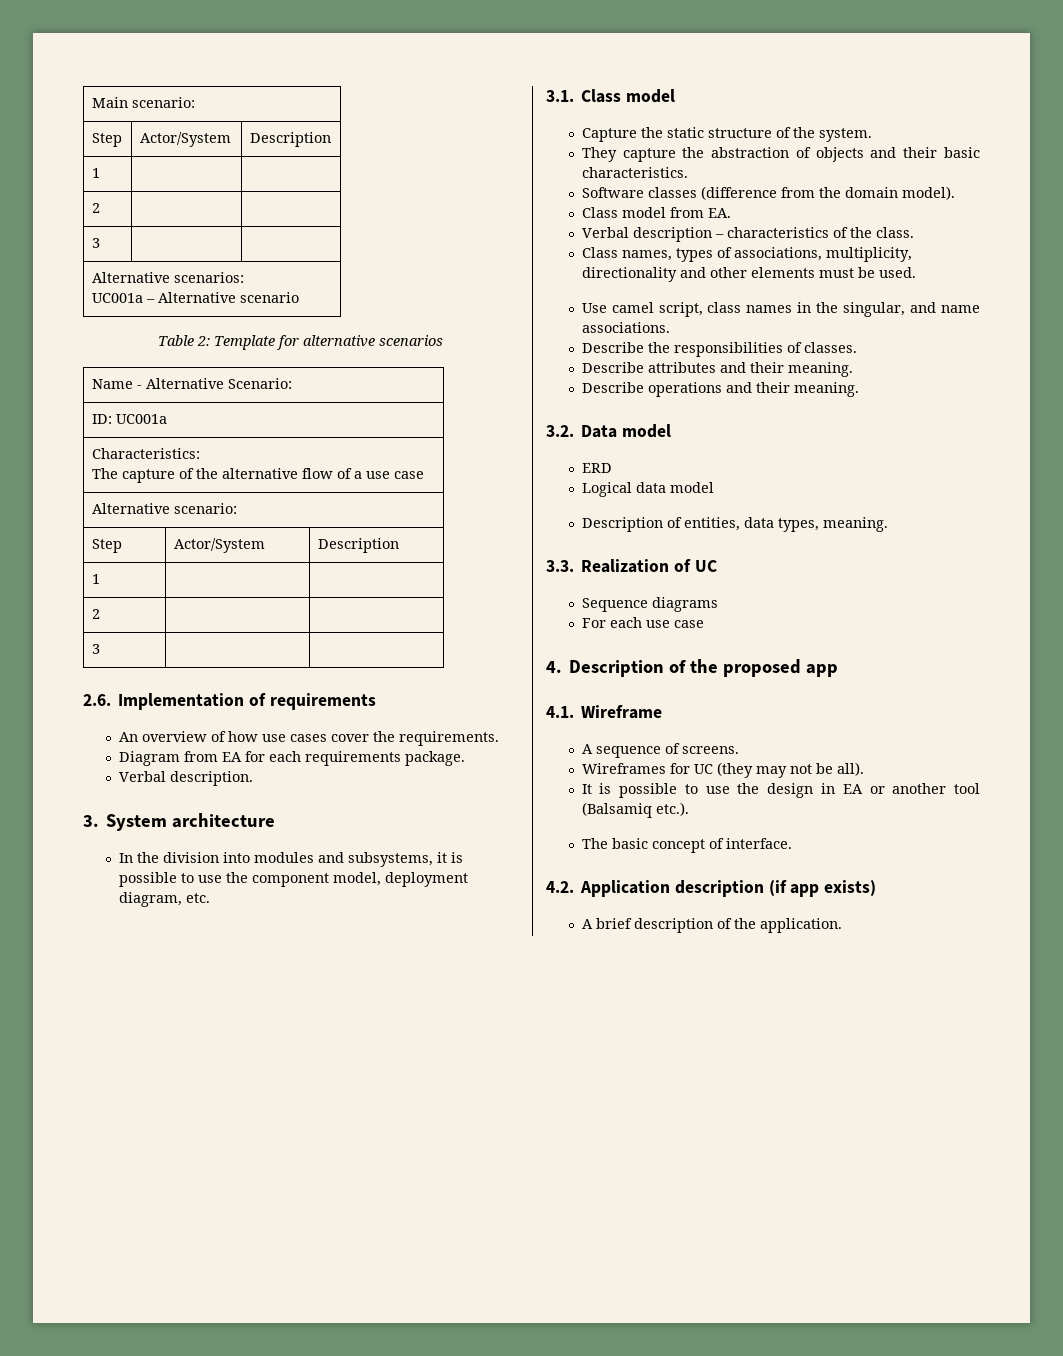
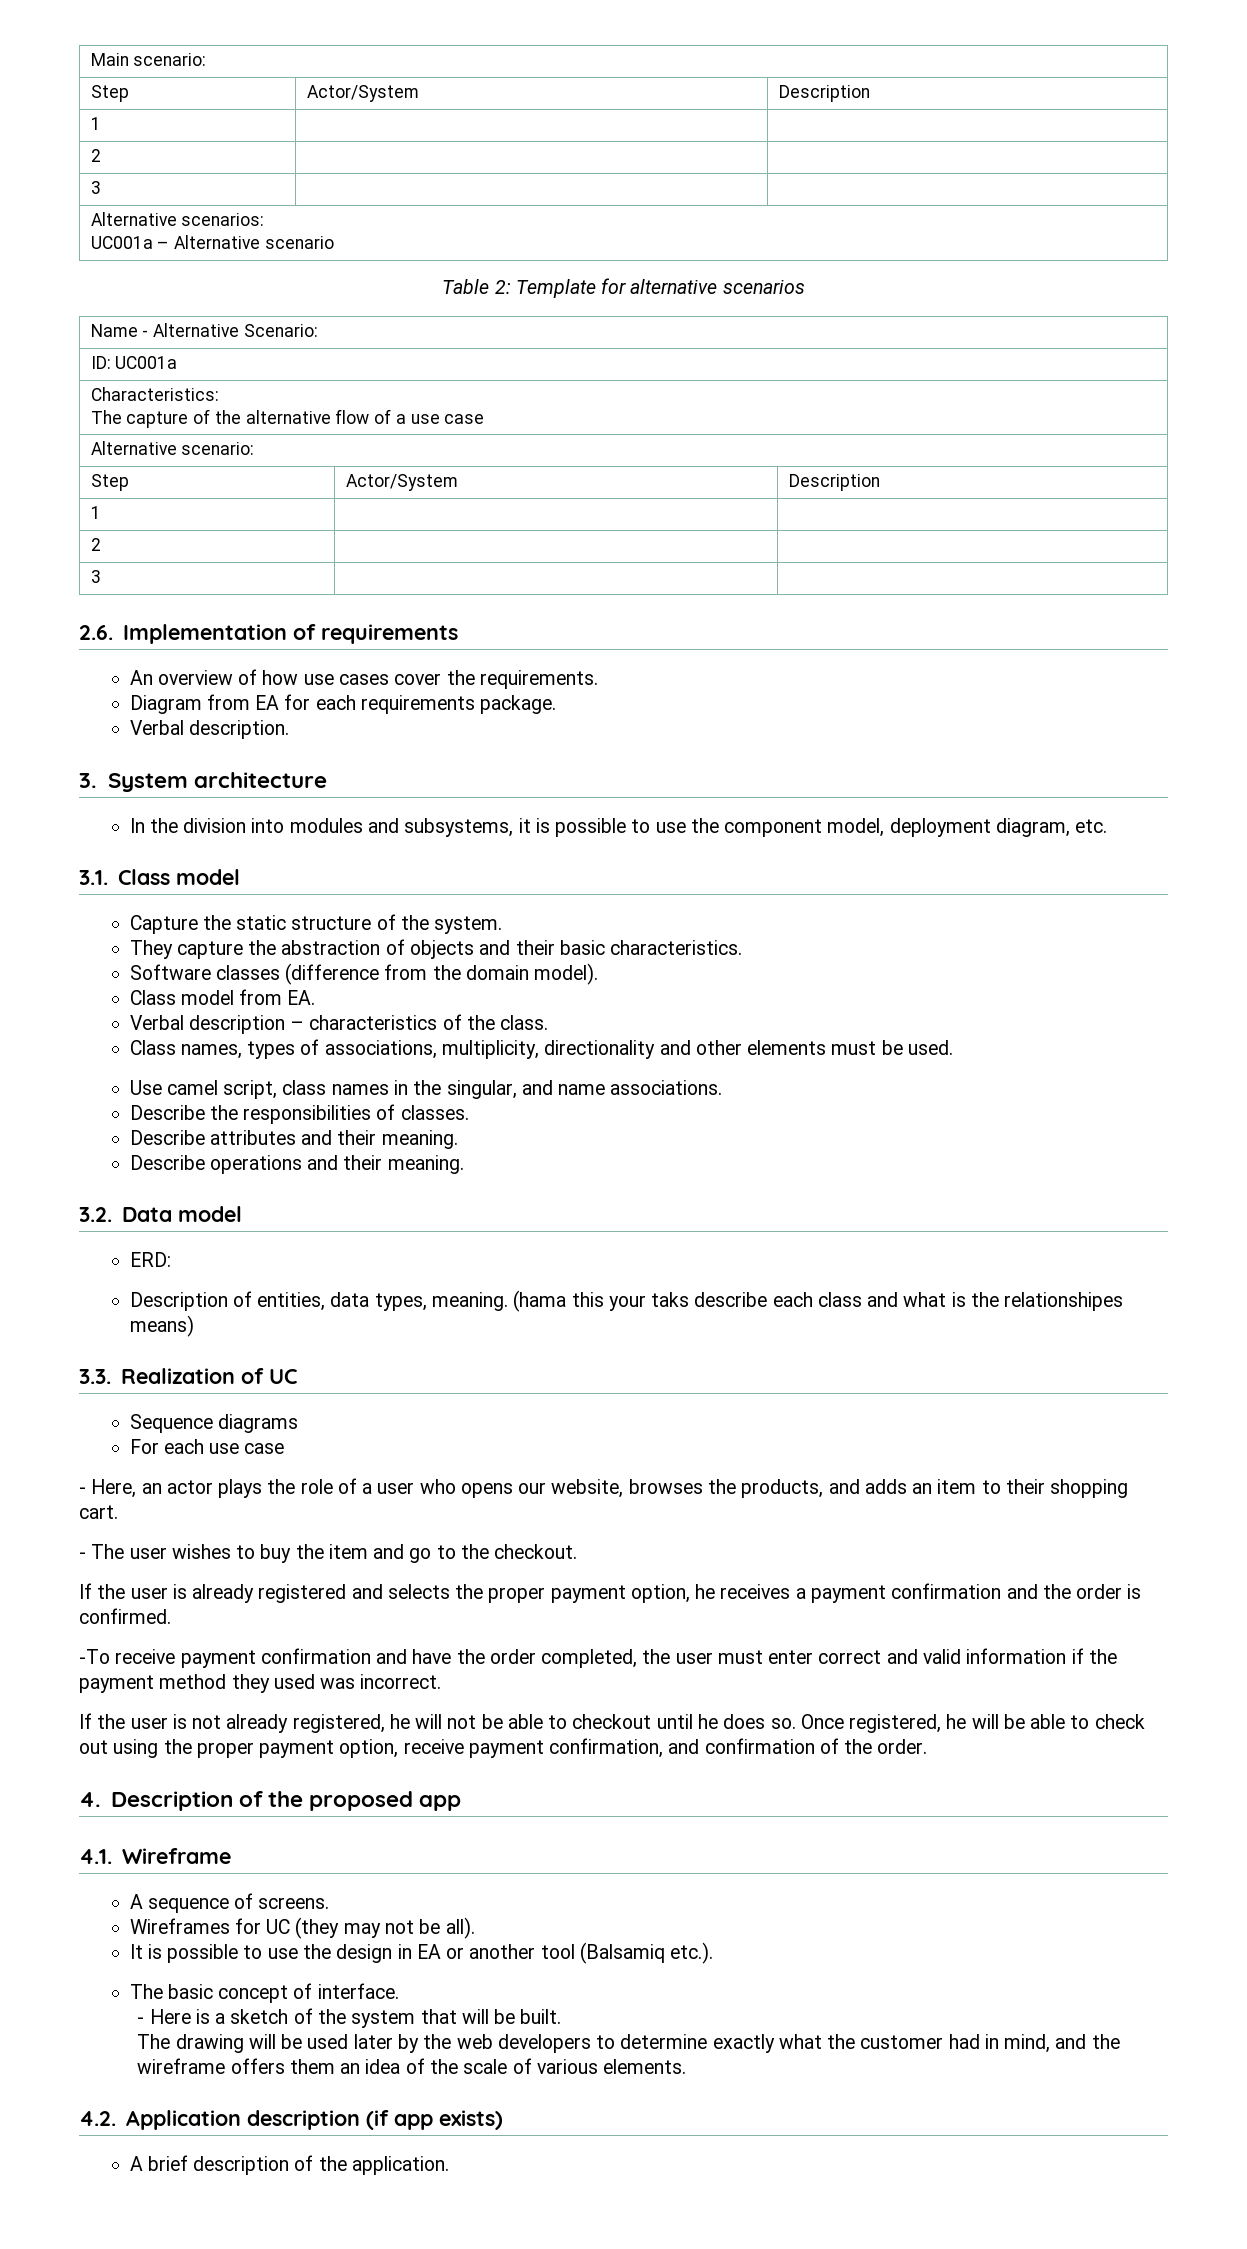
- ERD
- Logical data model
+ ERD:
+ (hama this your taks describe each class and what is the relationshipes means)
+ - Here, an actor plays the role of a user who opens our website, browses the products, and adds an item to their shopping cart.
+ - The user wishes to buy the item and go to the checkout.
+ If the user is already registered and selects the proper payment option, he receives a payment confirmation and the order is confirmed.
+ -To receive payment confirmation and have the order completed, the user must enter correct and valid information if the payment method they used was incorrect.
+ If the user is not already registered, he will not be able to checkout until he does so. Once registered, he will be able to check out using the proper payment option, receive payment confirmation, and confirmation of the order.
+ - Here is a sketch of the system that will be built.
+ The drawing will be used later by the web developers to determine exactly what the customer had in mind, and the wireframe offers them an idea of the scale of various elements.

